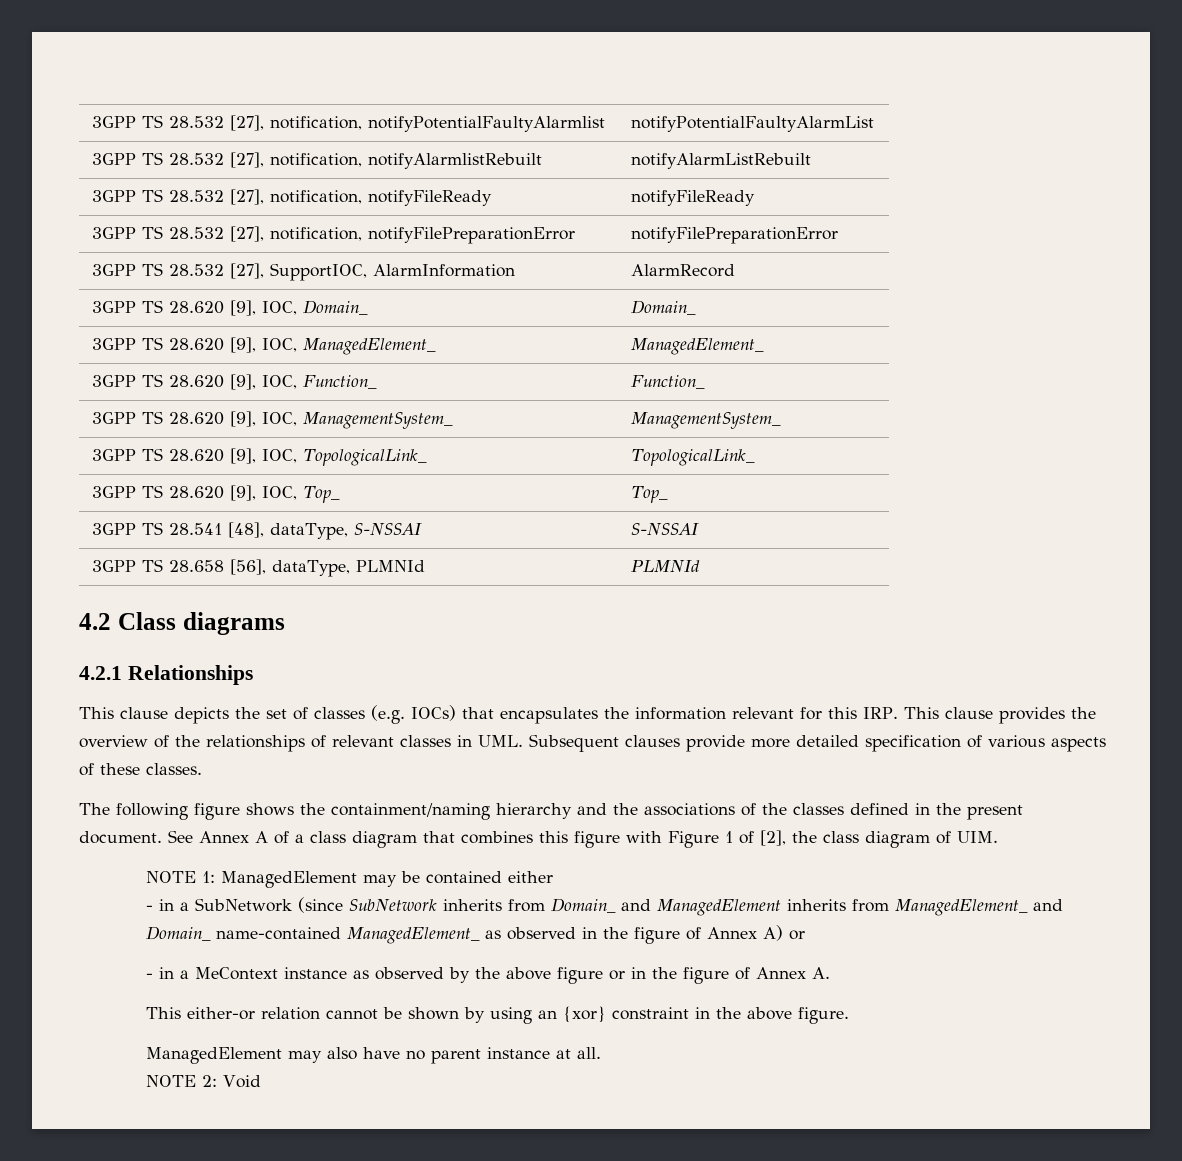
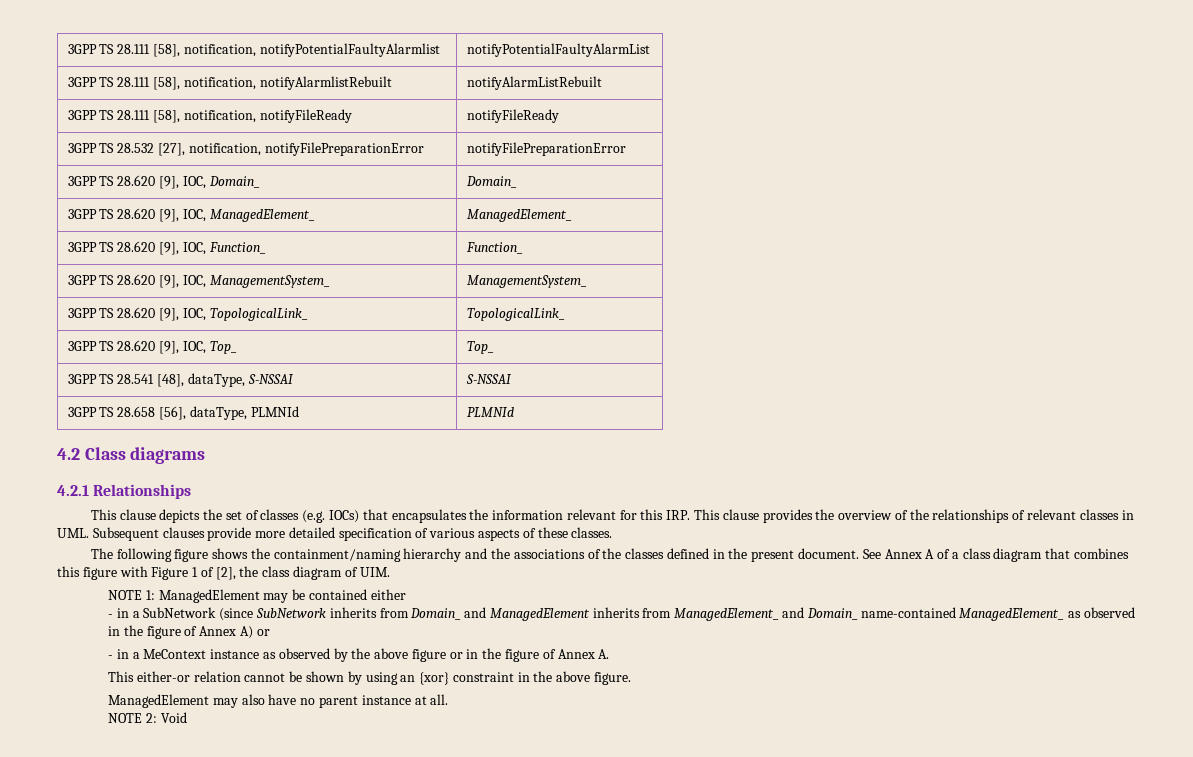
- 3GPP TS 28.532 [27], notification, notifyPotentialFaultyAlarmlist | notifyPotentialFaultyAlarmList
+ 3GPP TS 28.111 [58], notification, notifyPotentialFaultyAlarmlist | notifyPotentialFaultyAlarmList
- 3GPP TS 28.532 [27], notification, notifyAlarmlistRebuilt | notifyAlarmListRebuilt
+ 3GPP TS 28.111 [58], notification, notifyAlarmlistRebuilt | notifyAlarmListRebuilt
- 3GPP TS 28.532 [27], notification, notifyFileReady | notifyFileReady
+ 3GPP TS 28.111 [58], notification, notifyFileReady | notifyFileReady
- 3GPP TS 28.532 [27], SupportIOC, AlarmInformation | AlarmRecord

